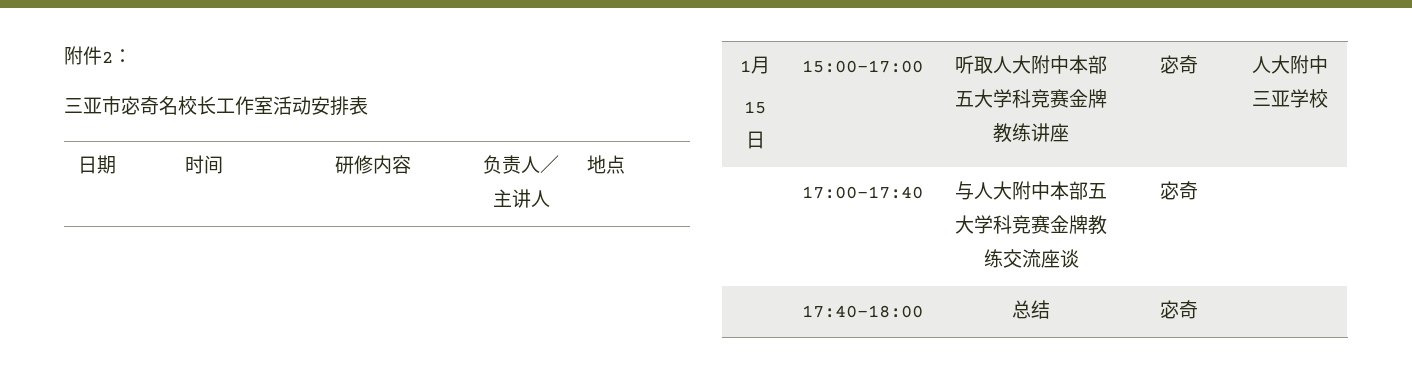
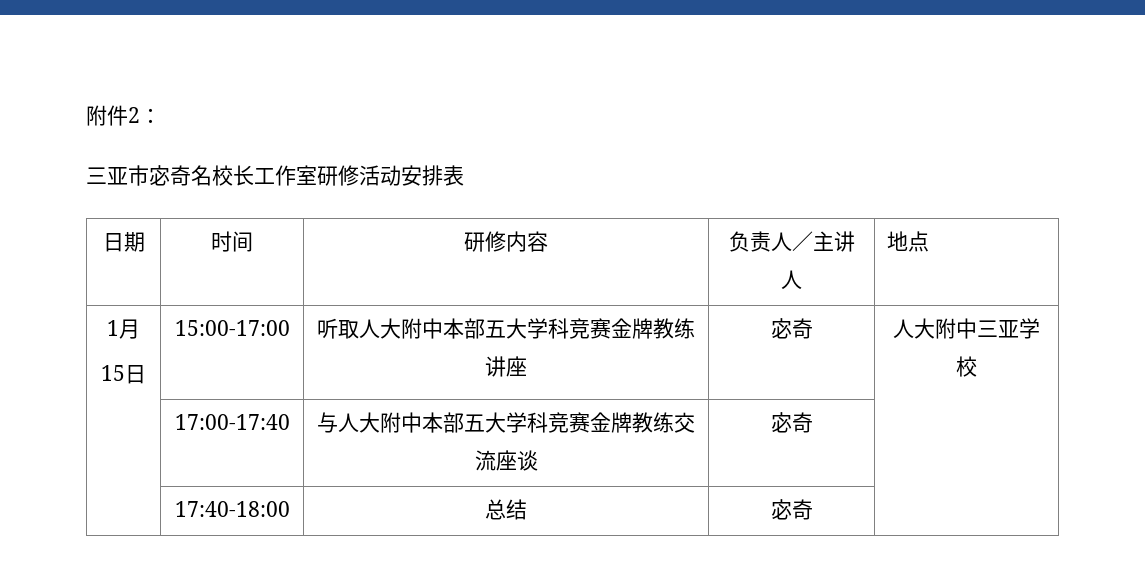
- 三亚市宓奇名校长工作室活动安排表
+ 三亚市宓奇名校长工作室研修活动安排表

